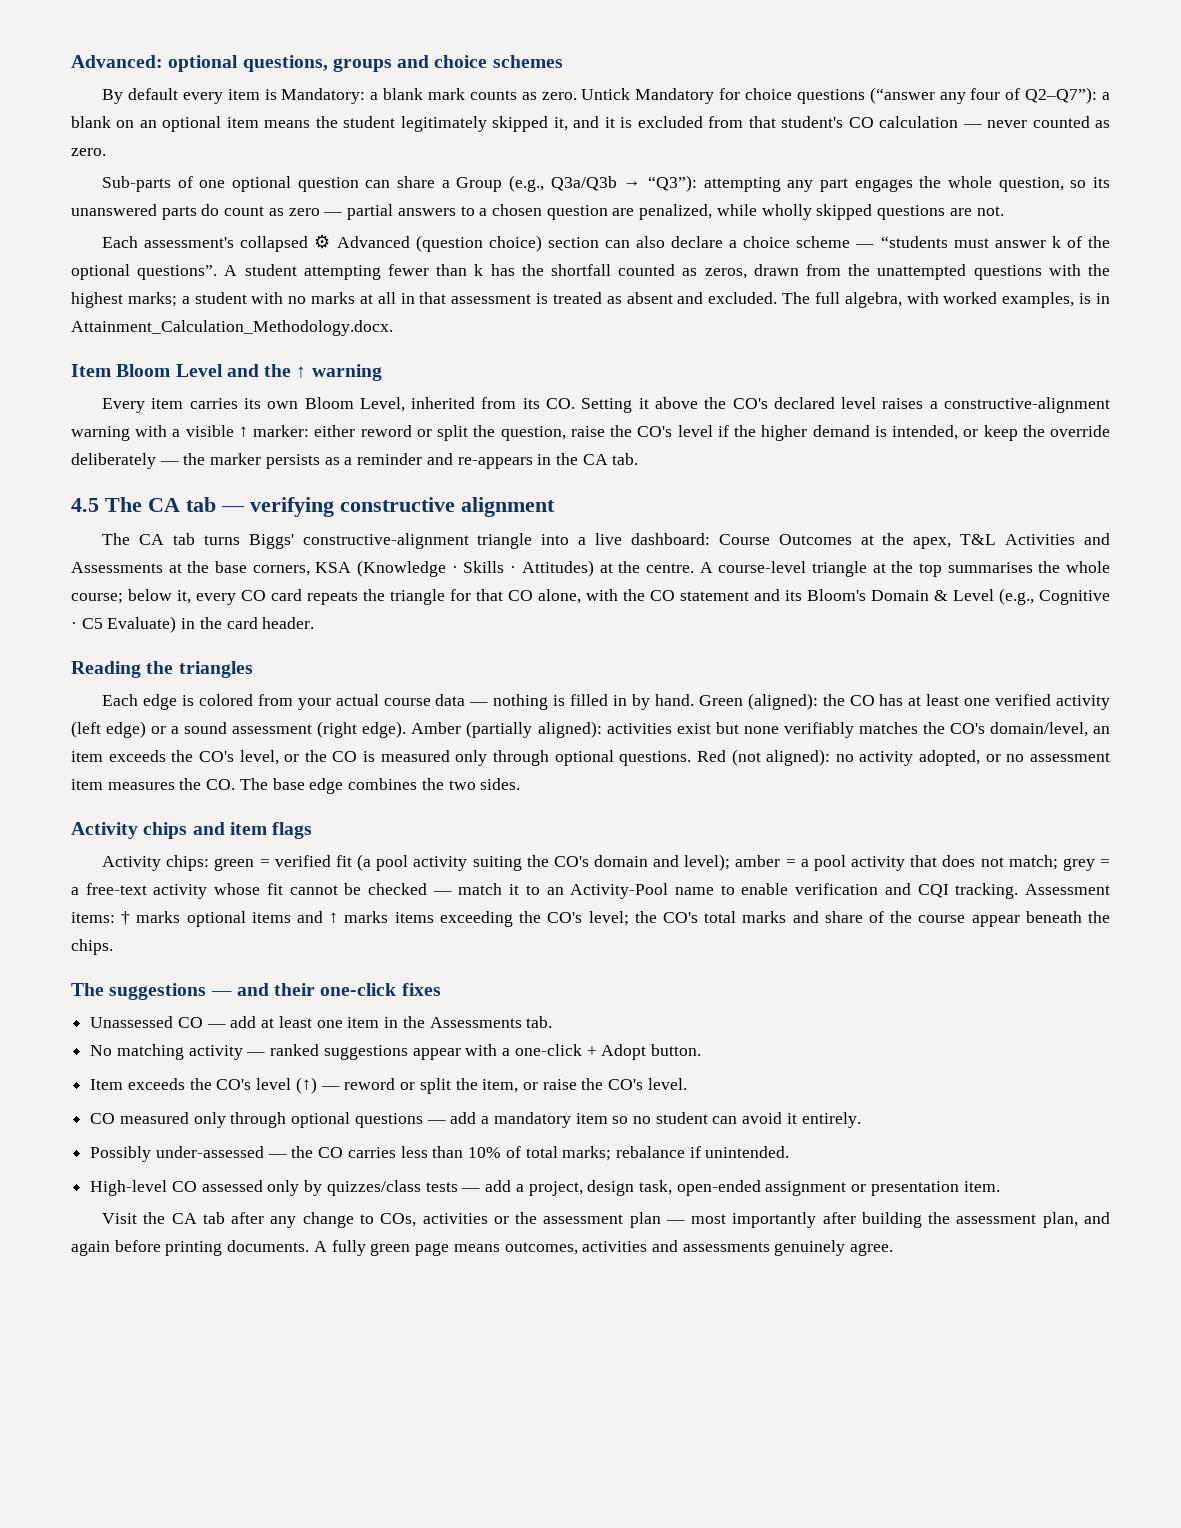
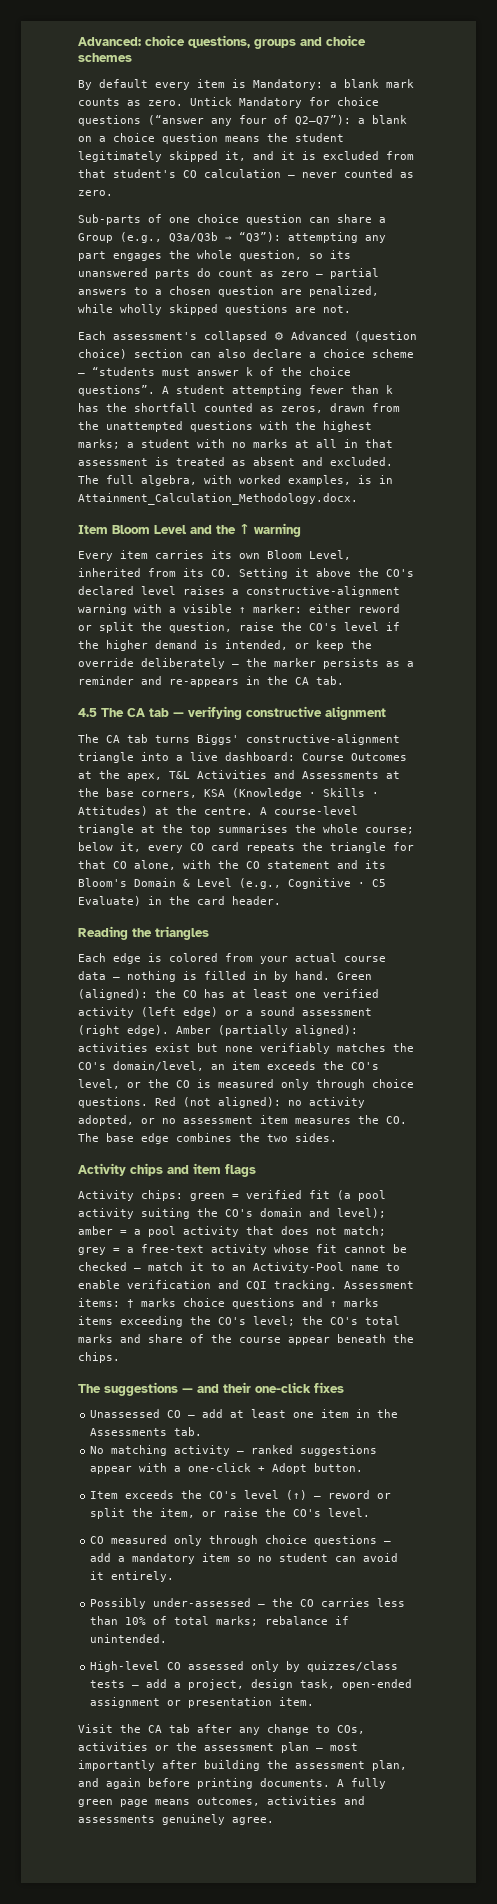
- Advanced: optional questions, groups and choice schemes
+ Advanced: choice questions, groups and choice schemes
- Untick Mandatory for choice questions (“answer any four of Q2–Q7”): a blank on an optional item means the student legitimately skipped it, and it is excluded from that student's CO calculation — never counted as zero.
+ Untick Mandatory for choice questions (“answer any four of Q2–Q7”): a blank on a choice question means the student legitimately skipped it, and it is excluded from that student's CO calculation — never counted as zero.
- Sub-parts of one optional question can share a Group (e.g., Q3a/Q3b → “Q3”): attempting any part engages the whole question, so its unanswered parts do count as zero — partial answers to a chosen question are penalized, while wholly skipped questions are not.
+ Sub-parts of one choice question can share a Group (e.g., Q3a/Q3b → “Q3”): attempting any part engages the whole question, so its unanswered parts do count as zero — partial answers to a chosen question are penalized, while wholly skipped questions are not.
- Each assessment's collapsed ⚙ Advanced (question choice) section can also declare a choice scheme — “students must answer k of the optional questions”.
+ Each assessment's collapsed ⚙ Advanced (question choice) section can also declare a choice scheme — “students must answer k of the choice questions”.
- Amber (partially aligned): activities exist but none verifiably matches the CO's domain/level, an item exceeds the CO's level, or the CO is measured only through optional questions.
+ Amber (partially aligned): activities exist but none verifiably matches the CO's domain/level, an item exceeds the CO's level, or the CO is measured only through choice questions.
- Assessment items: † marks optional items and ↑ marks items exceeding the CO's level; the CO's total marks and share of the course appear beneath the chips.
+ Assessment items: † marks choice questions and ↑ marks items exceeding the CO's level; the CO's total marks and share of the course appear beneath the chips.
- CO measured only through optional questions — add a mandatory item so no student can avoid it entirely.
+ CO measured only through choice questions — add a mandatory item so no student can avoid it entirely.

